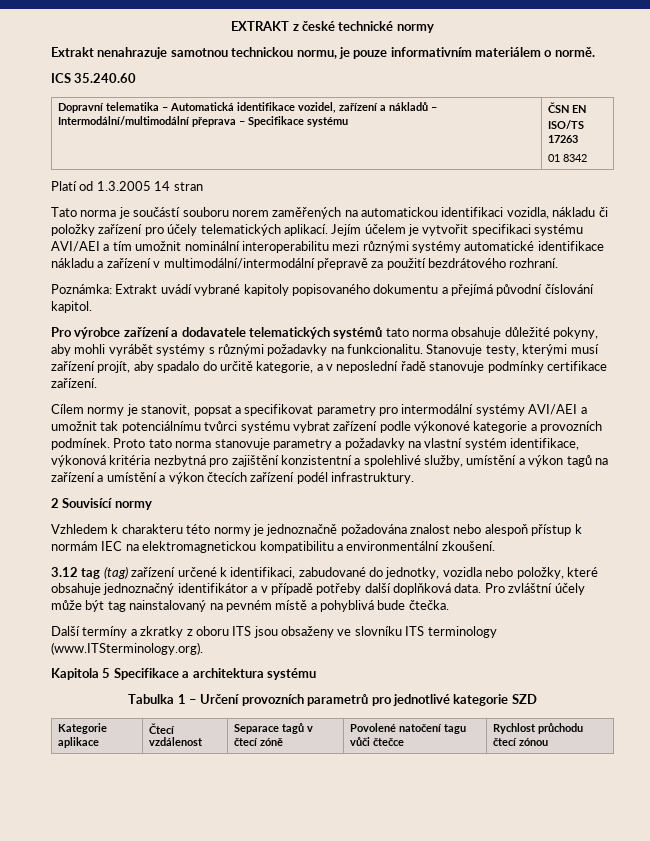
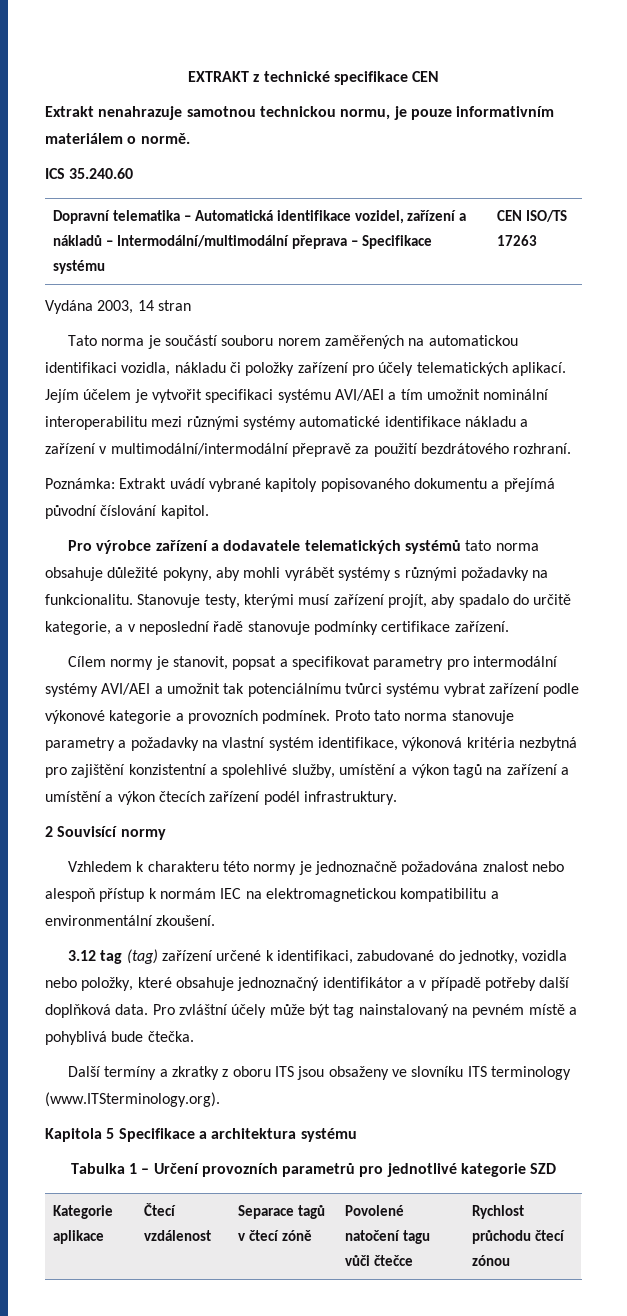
- EXTRAKT z české technické normy
+ EXTRAKT z technické specifikace CEN
- Dopravní telematika – Automatická identifikace vozidel, zařízení a nákladů – Intermodální/multimodální přeprava – Specifikace systému | ČSN EN
- ISO/TS 17263
- 01 8342
- Platí od 1.3.2005 14 stran
+ Dopravní telematika – Automatická identifikace vozidel, zařízení a nákladů – Intermodální/multimodální přeprava – Specifikace systému | CEN ISO/TS 17263
+ Vydána 2003, 14 stran

